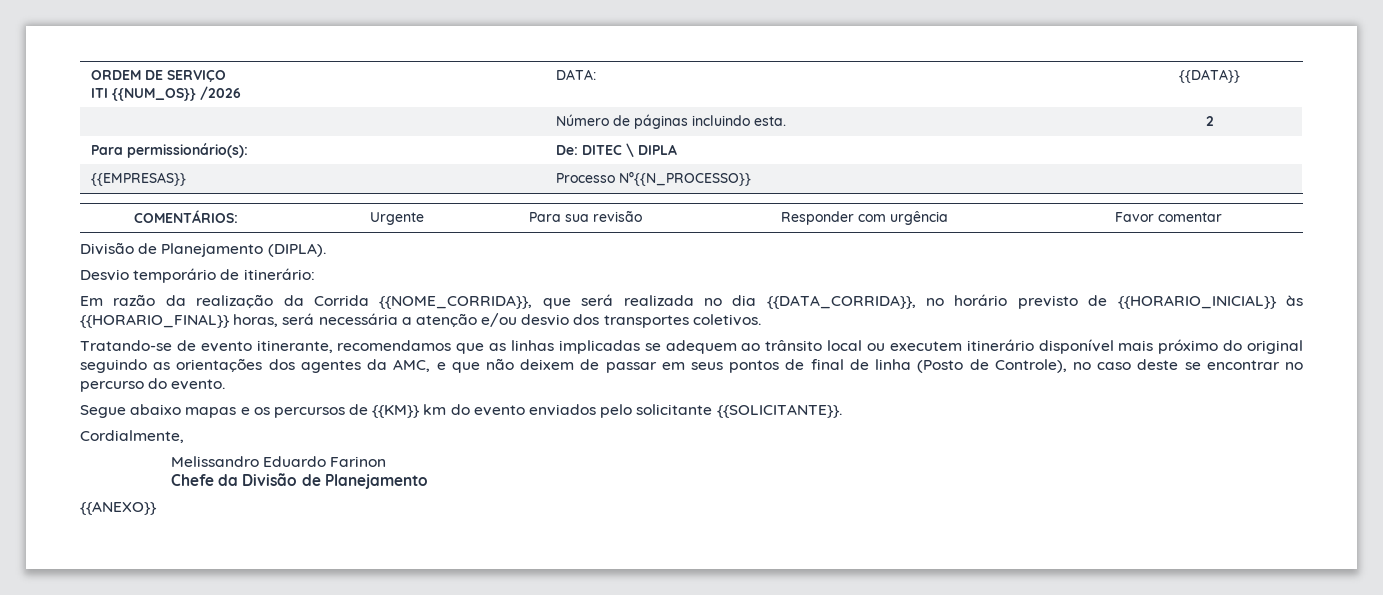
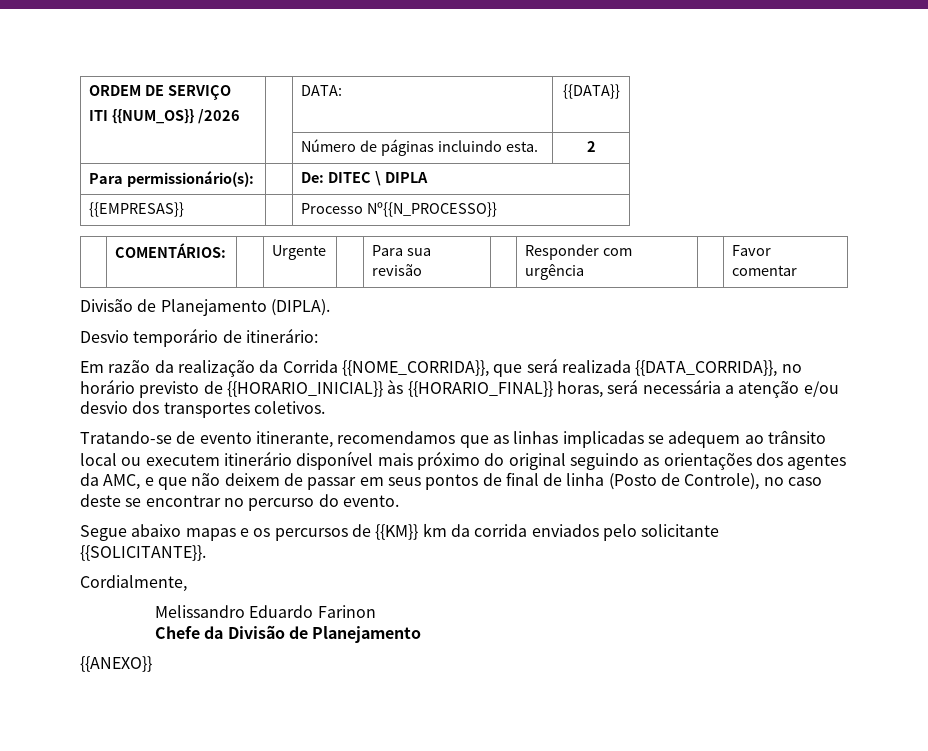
- Em razão da realização da Corrida {{NOME_CORRIDA}}, que será realizada no dia {{DATA_CORRIDA}}, no horário previsto de {{HORARIO_INICIAL}} às {{HORARIO_FINAL}} horas, será necessária a atenção e/ou desvio dos transportes coletivos.
+ Em razão da realização da Corrida {{NOME_CORRIDA}}, que será realizada {{DATA_CORRIDA}}, no horário previsto de {{HORARIO_INICIAL}} às {{HORARIO_FINAL}} horas, será necessária a atenção e/ou desvio dos transportes coletivos.
- Segue abaixo mapas e os percursos de {{KM}} km do evento enviados pelo solicitante {{SOLICITANTE}}.
+ Segue abaixo mapas e os percursos de {{KM}} km da corrida enviados pelo solicitante {{SOLICITANTE}}.

